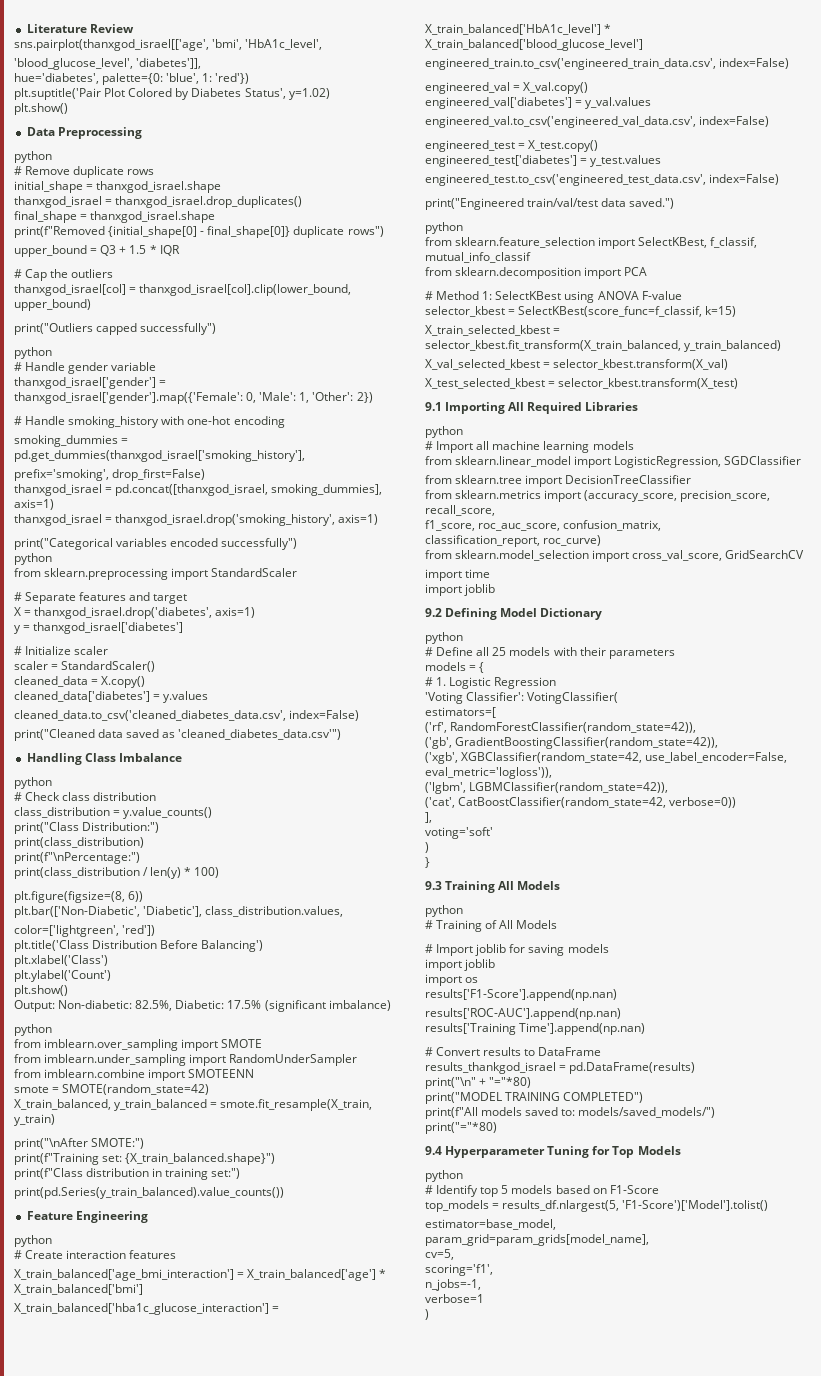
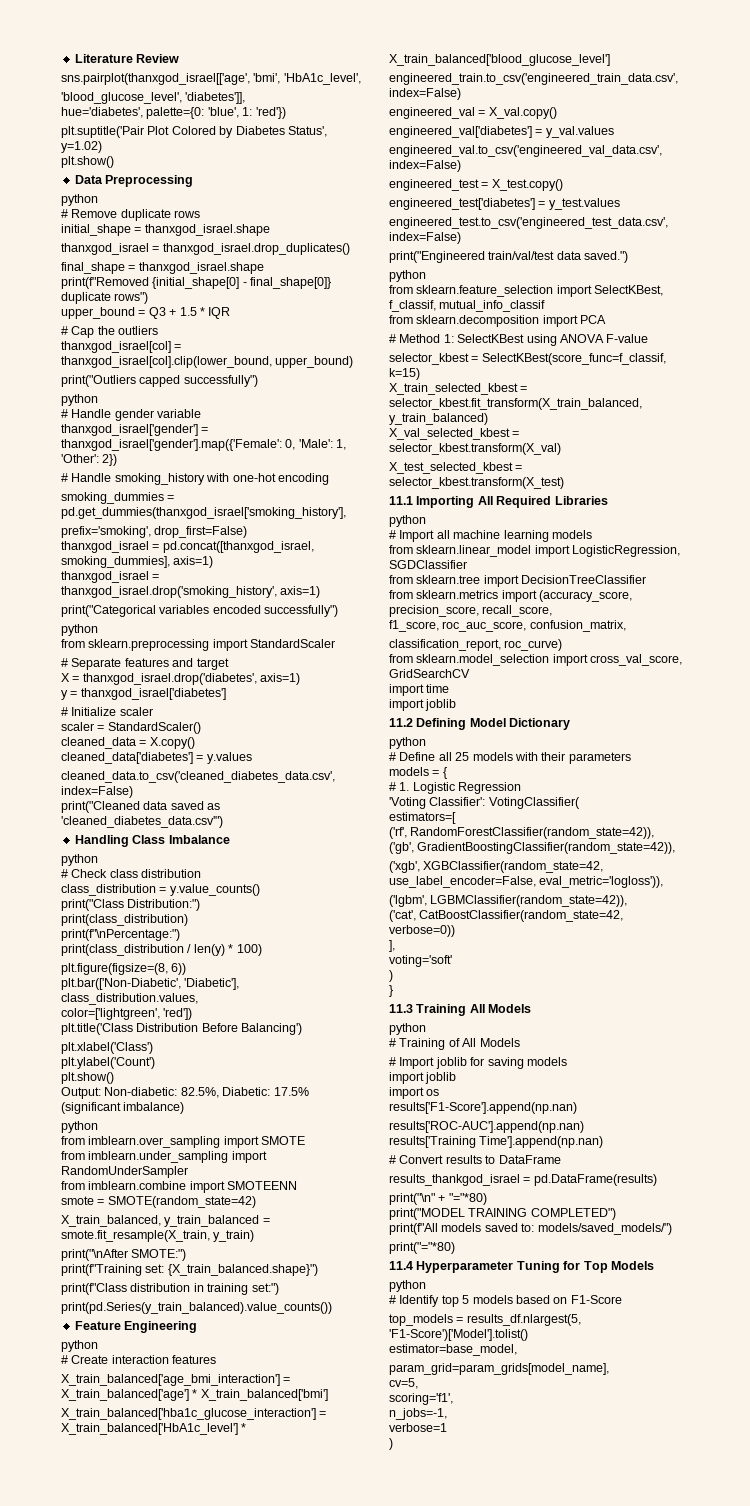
- 9.1 Importing All Required Libraries
+ 11.1 Importing All Required Libraries
- 9.2 Defining Model Dictionary
+ 11.2 Defining Model Dictionary
- 9.3 Training All Models
+ 11.3 Training All Models
- 9.4 Hyperparameter Tuning for Top Models
+ 11.4 Hyperparameter Tuning for Top Models

